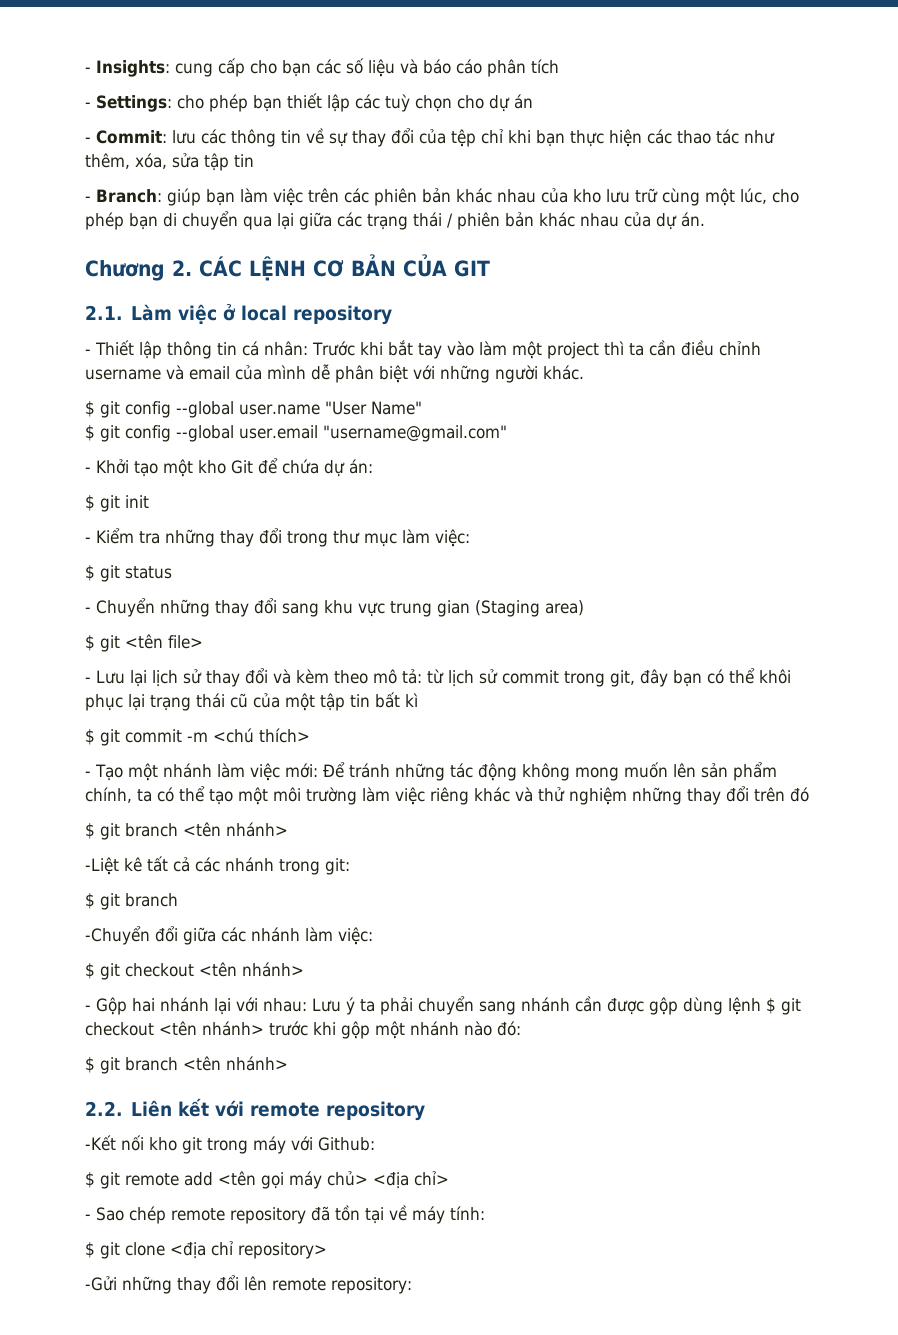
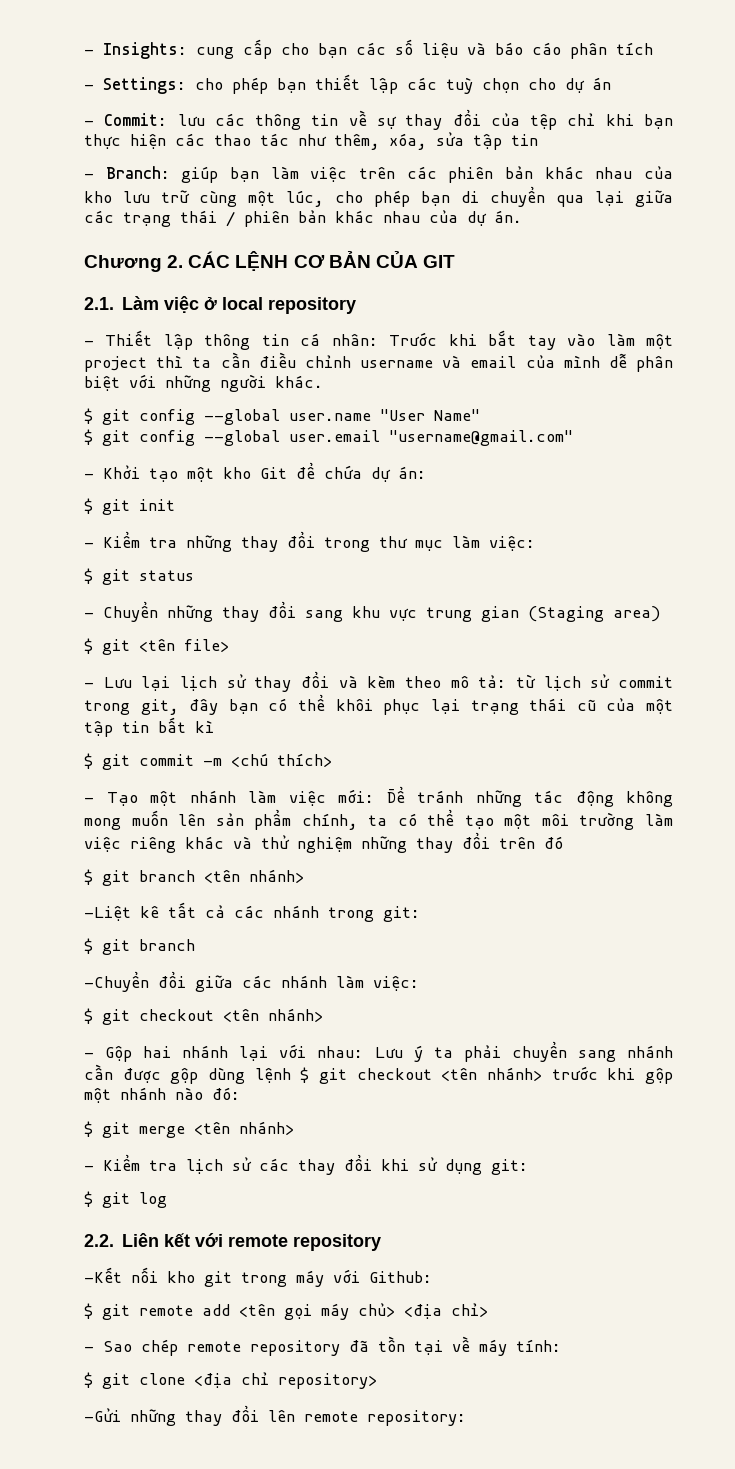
  - Gộp hai nhánh lại với nhau: Lưu ý ta phải chuyển sang nhánh cần được gộp dùng lệnh $ git checkout <tên nhánh> trước khi gộp một nhánh nào đó:
- $ git branch <tên nhánh>
+ $ git merge <tên nhánh>
+ - Kiểm tra lịch sử các thay đổi khi sử dụng git:
+ $ git log

